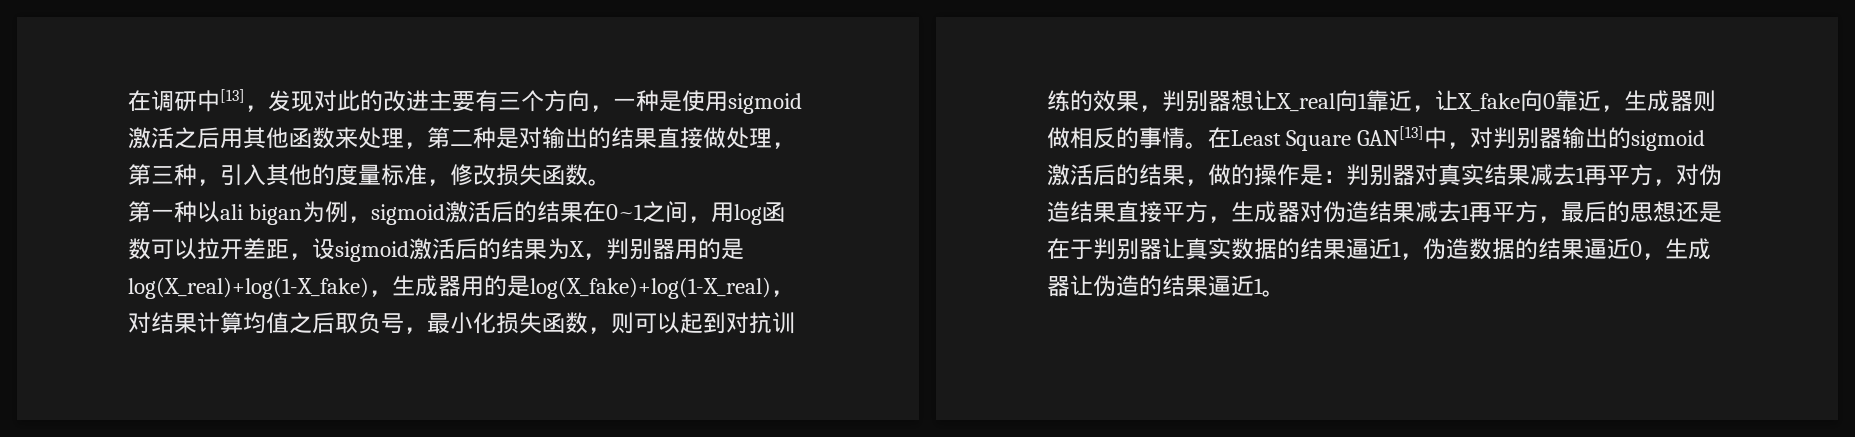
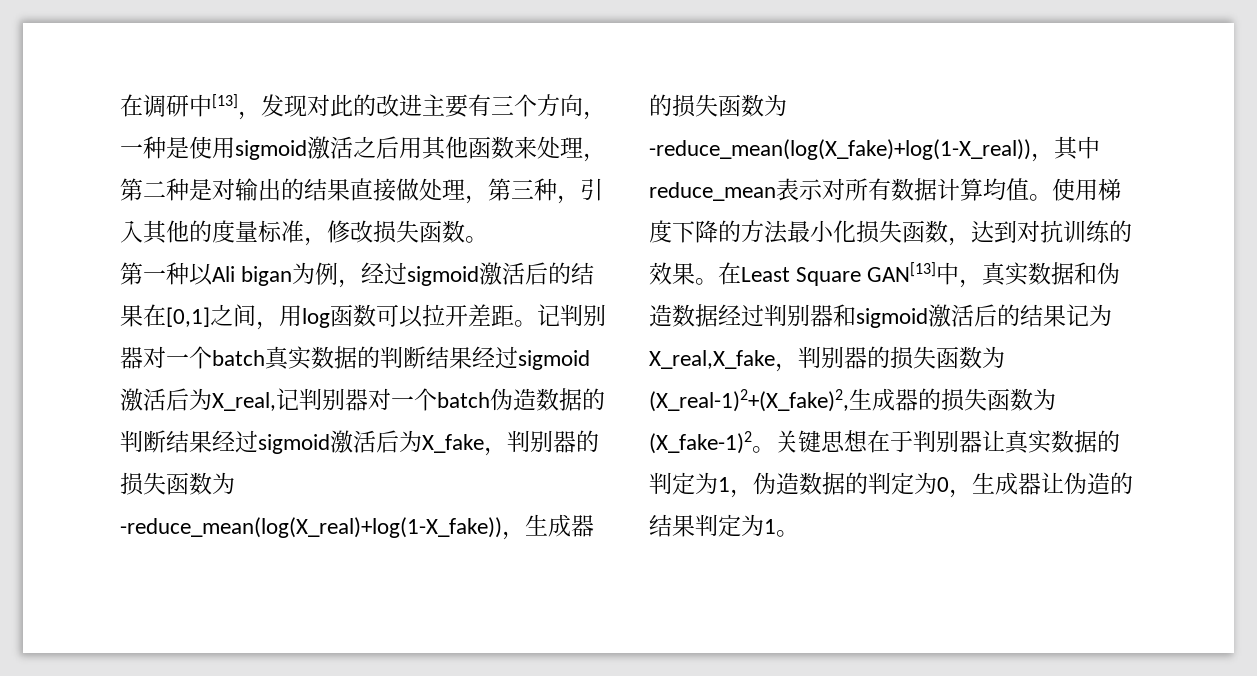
- 第一种以ali bigan为例，sigmoid激活后的结果在0~1之间，用log函数可以拉开差距，设sigmoid激活后的结果为X，判别器用的是log(X_real)+log(1-X_fake)，生成器用的是log(X_fake)+log(1-X_real)，对结果计算均值之后取负号，最小化损失函数，则可以起到对抗训练的效果，判别器想让X_real向1靠近，让X_fake向0靠近，生成器则做相反的事情。
+ 第一种以Ali bigan为例，经过sigmoid激活后的结果在[0,1]之间，用log函数可以拉开差距。记判别器对一个batch真实数据的判断结果经过sigmoid激活后为X_real,记判别器对一个batch伪造数据的判断结果经过sigmoid激活后为X_fake，判别器的损失函数为-reduce_mean(log(X_real)+log(1-X_fake))，生成器的损失函数为-reduce_mean(log(X_fake)+log(1-X_real))，其中reduce_mean表示对所有数据计算均值。使用梯度下降的方法最小化损失函数，达到对抗训练的效果。
- 在Least Square GAN[13]中，对判别器输出的sigmoid激活后的结果，做的操作是：判别器对真实结果减去1再平方，对伪造结果直接平方，生成器对伪造结果减去1再平方，最后的思想还是在于判别器让真实数据的结果逼近1，伪造数据的结果逼近0，生成器让伪造的结果逼近1。
+ 在Least Square GAN[13]中，真实数据和伪造数据经过判别器和sigmoid激活后的结果记为X_real,X_fake，判别器的损失函数为(X_real-1)2+(X_fake)2,生成器的损失函数为(X_fake-1)2。关键思想在于判别器让真实数据的判定为1，伪造数据的判定为0，生成器让伪造的结果判定为1。

